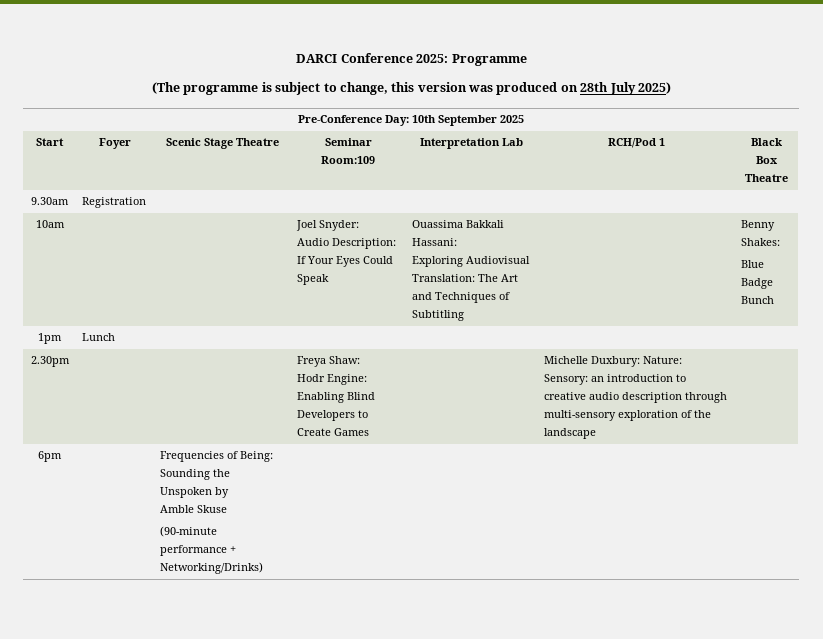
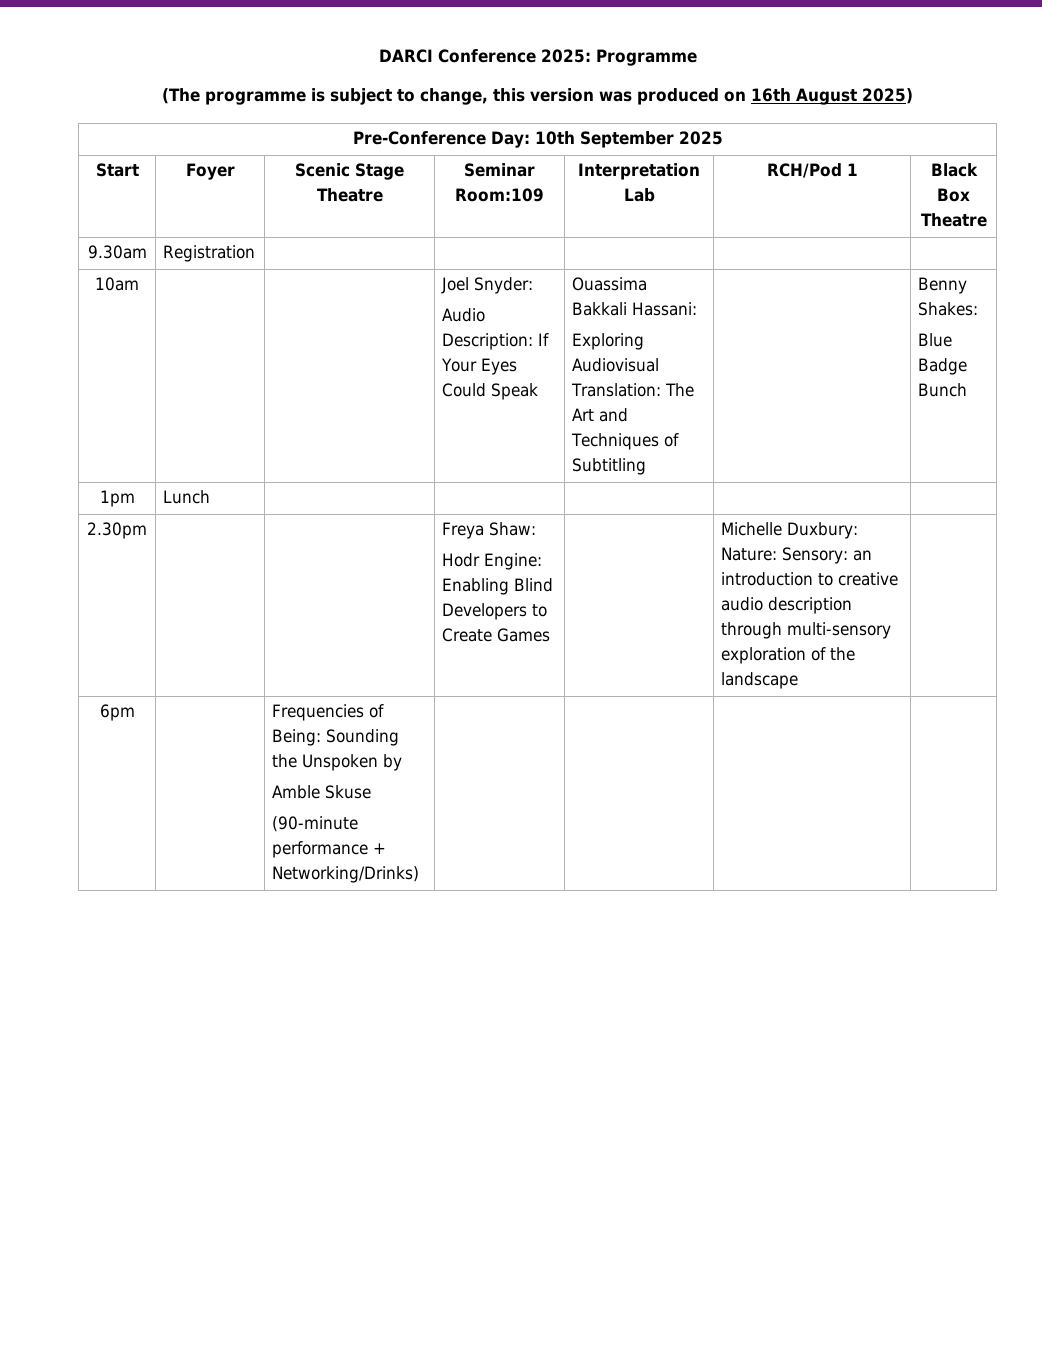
- (The programme is subject to change, this version was produced on 28th July 2025)
+ (The programme is subject to change, this version was produced on 16th August 2025)

